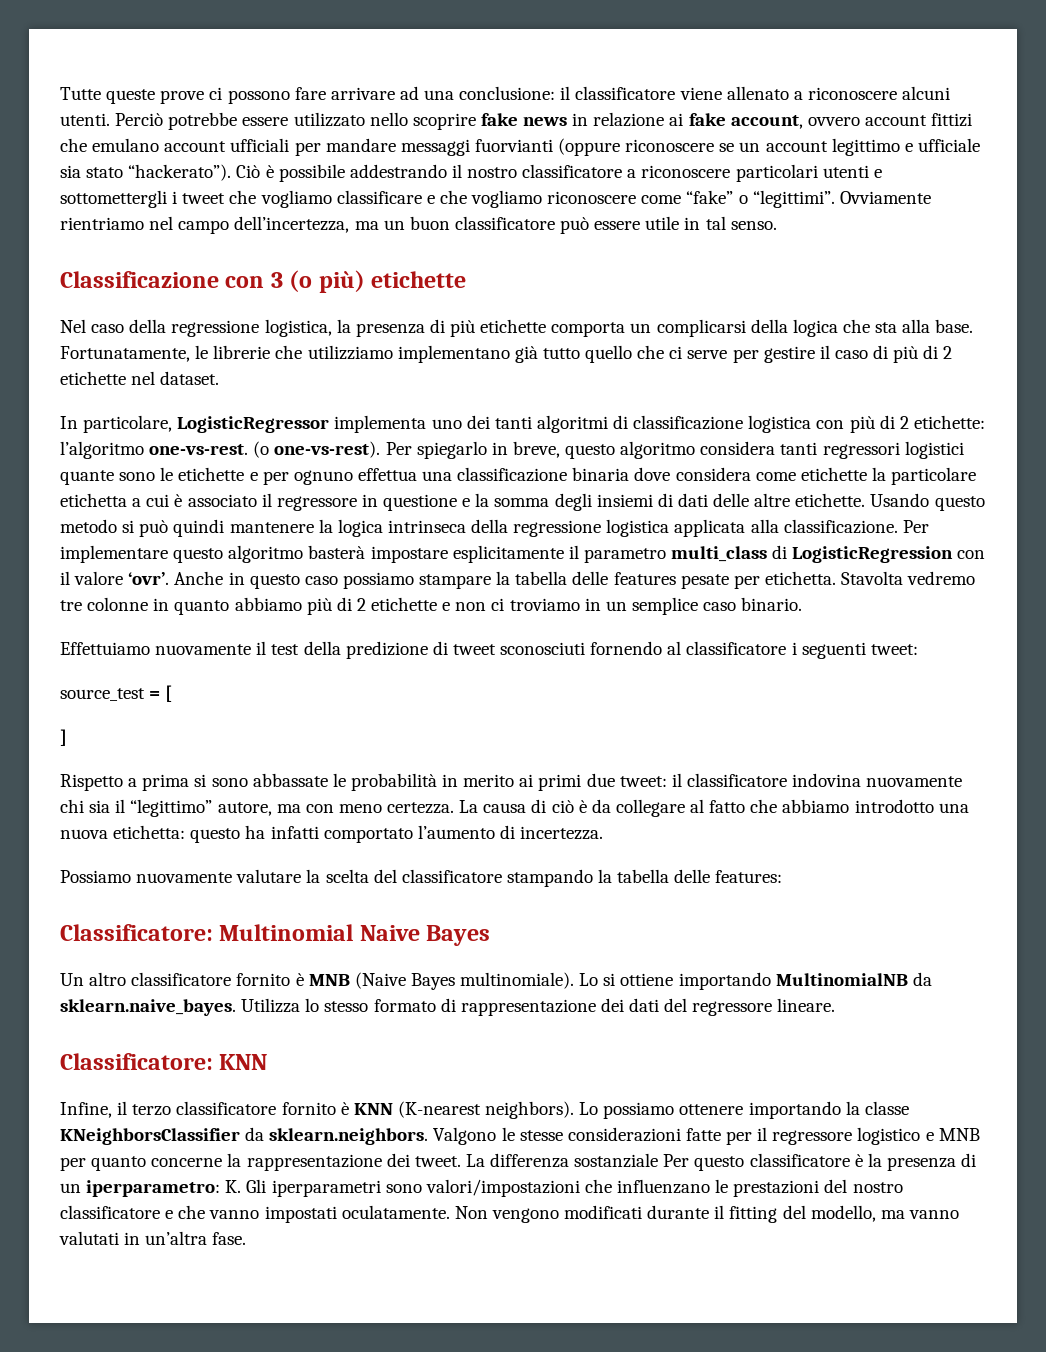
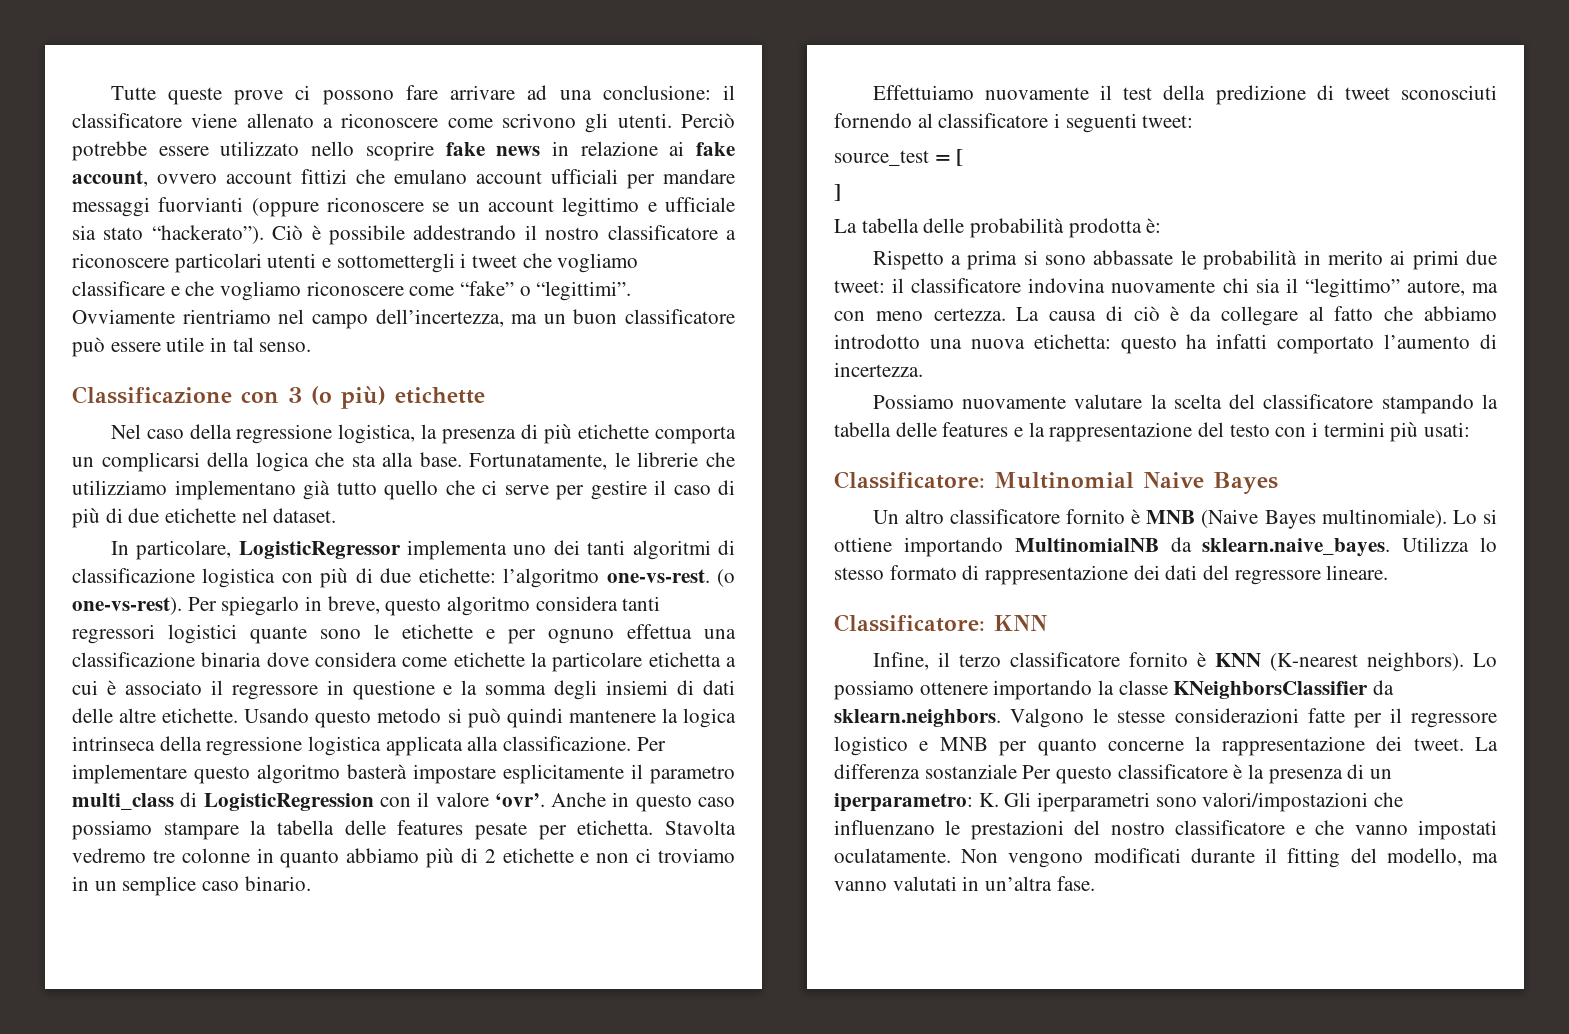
- Tutte queste prove ci possono fare arrivare ad una conclusione: il classificatore viene allenato a riconoscere alcuni utenti.
+ Tutte queste prove ci possono fare arrivare ad una conclusione: il classificatore viene allenato a riconoscere come scrivono gli utenti.
- Fortunatamente, le librerie che utilizziamo implementano già tutto quello che ci serve per gestire il caso di più di 2 etichette nel dataset.
+ Fortunatamente, le librerie che utilizziamo implementano già tutto quello che ci serve per gestire il caso di più di due etichette nel dataset.
- In particolare, LogisticRegressor implementa uno dei tanti algoritmi di classificazione logistica con più di 2 etichette: l’algoritmo one-vs-rest.
+ In particolare, LogisticRegressor implementa uno dei tanti algoritmi di classificazione logistica con più di due etichette: l’algoritmo one-vs-rest.
+ La tabella delle probabilità prodotta è:
- Possiamo nuovamente valutare la scelta del classificatore stampando la tabella delle features:
+ Possiamo nuovamente valutare la scelta del classificatore stampando la tabella delle features e la rappresentazione del testo con i termini più usati:

